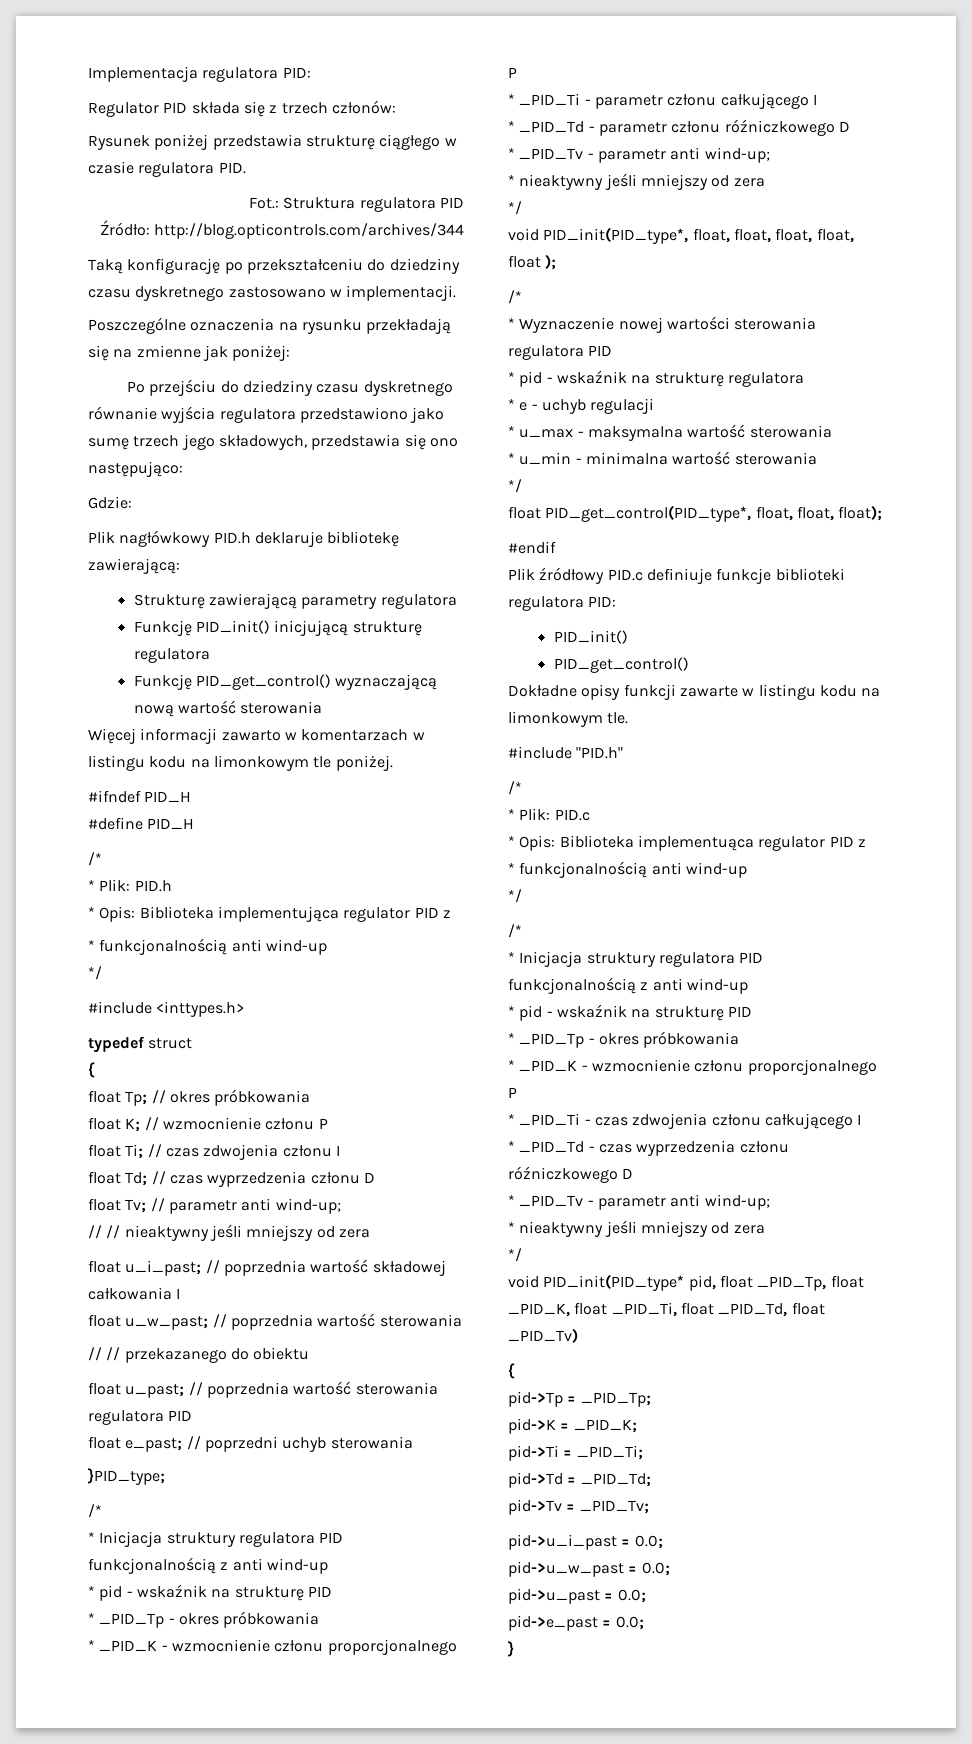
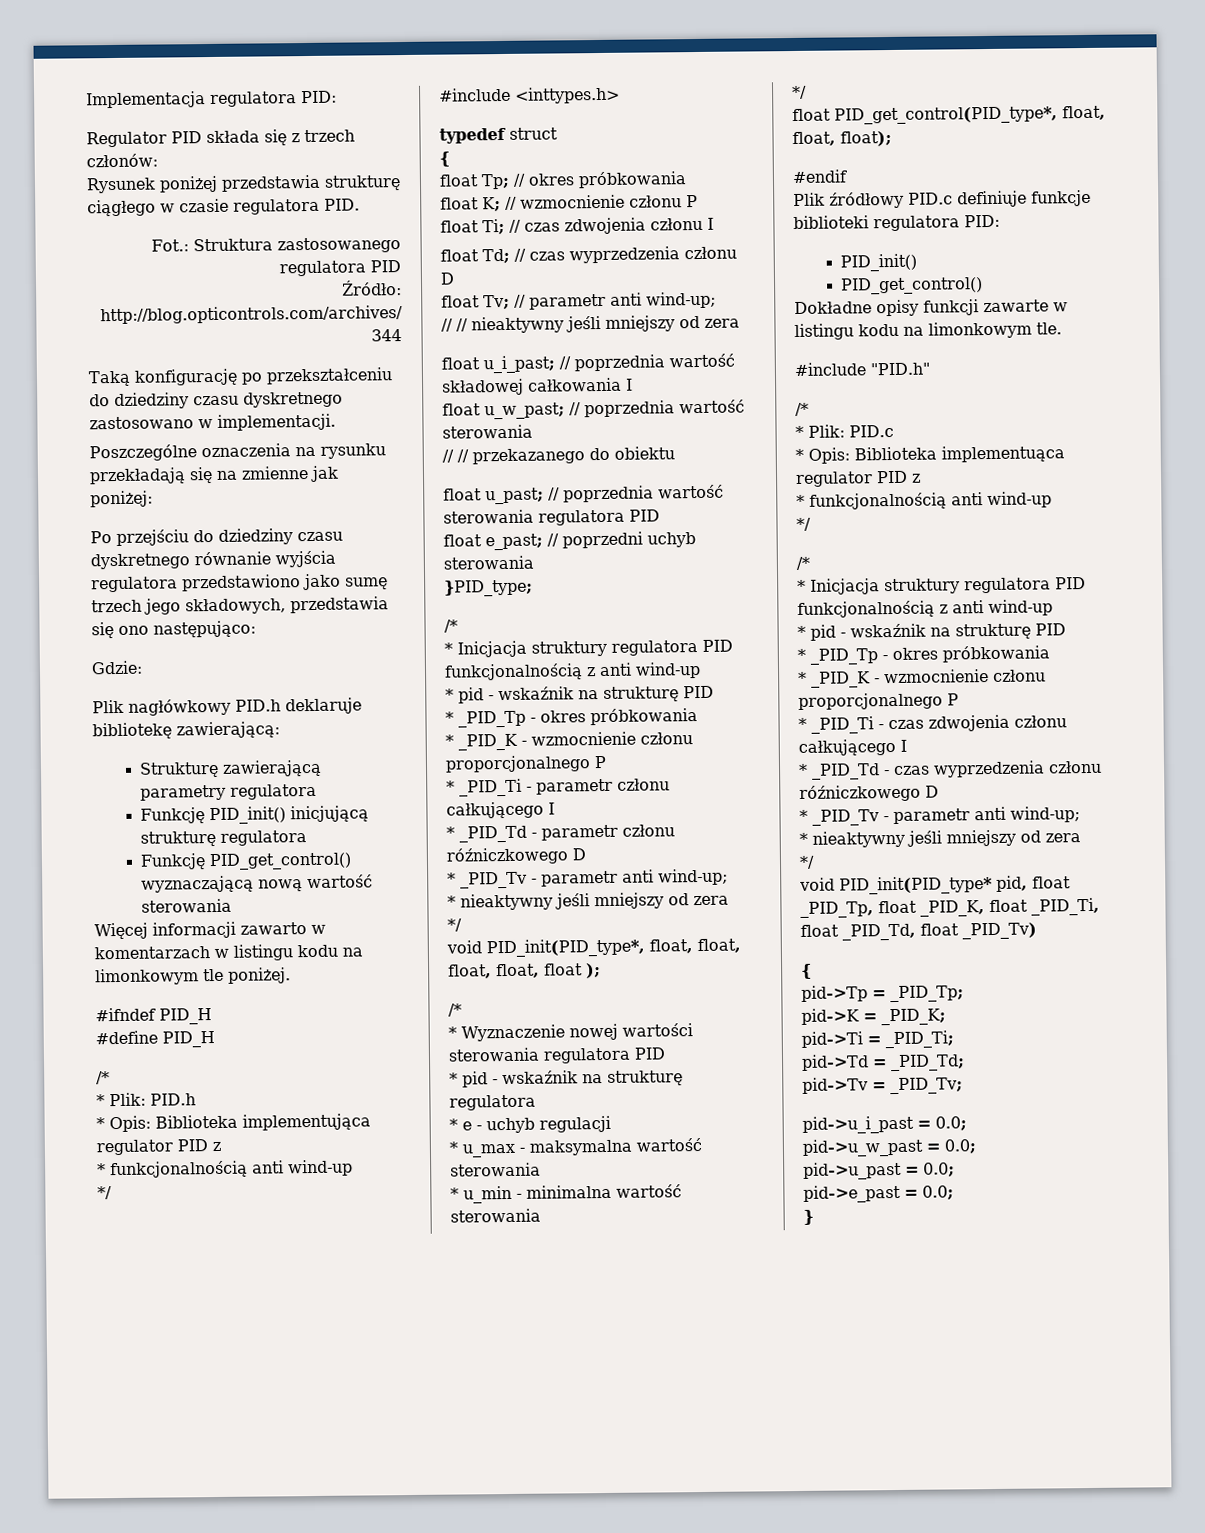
- Fot.: Struktura regulatora PID
+ Fot.: Struktura zastosowanego regulatora PID

